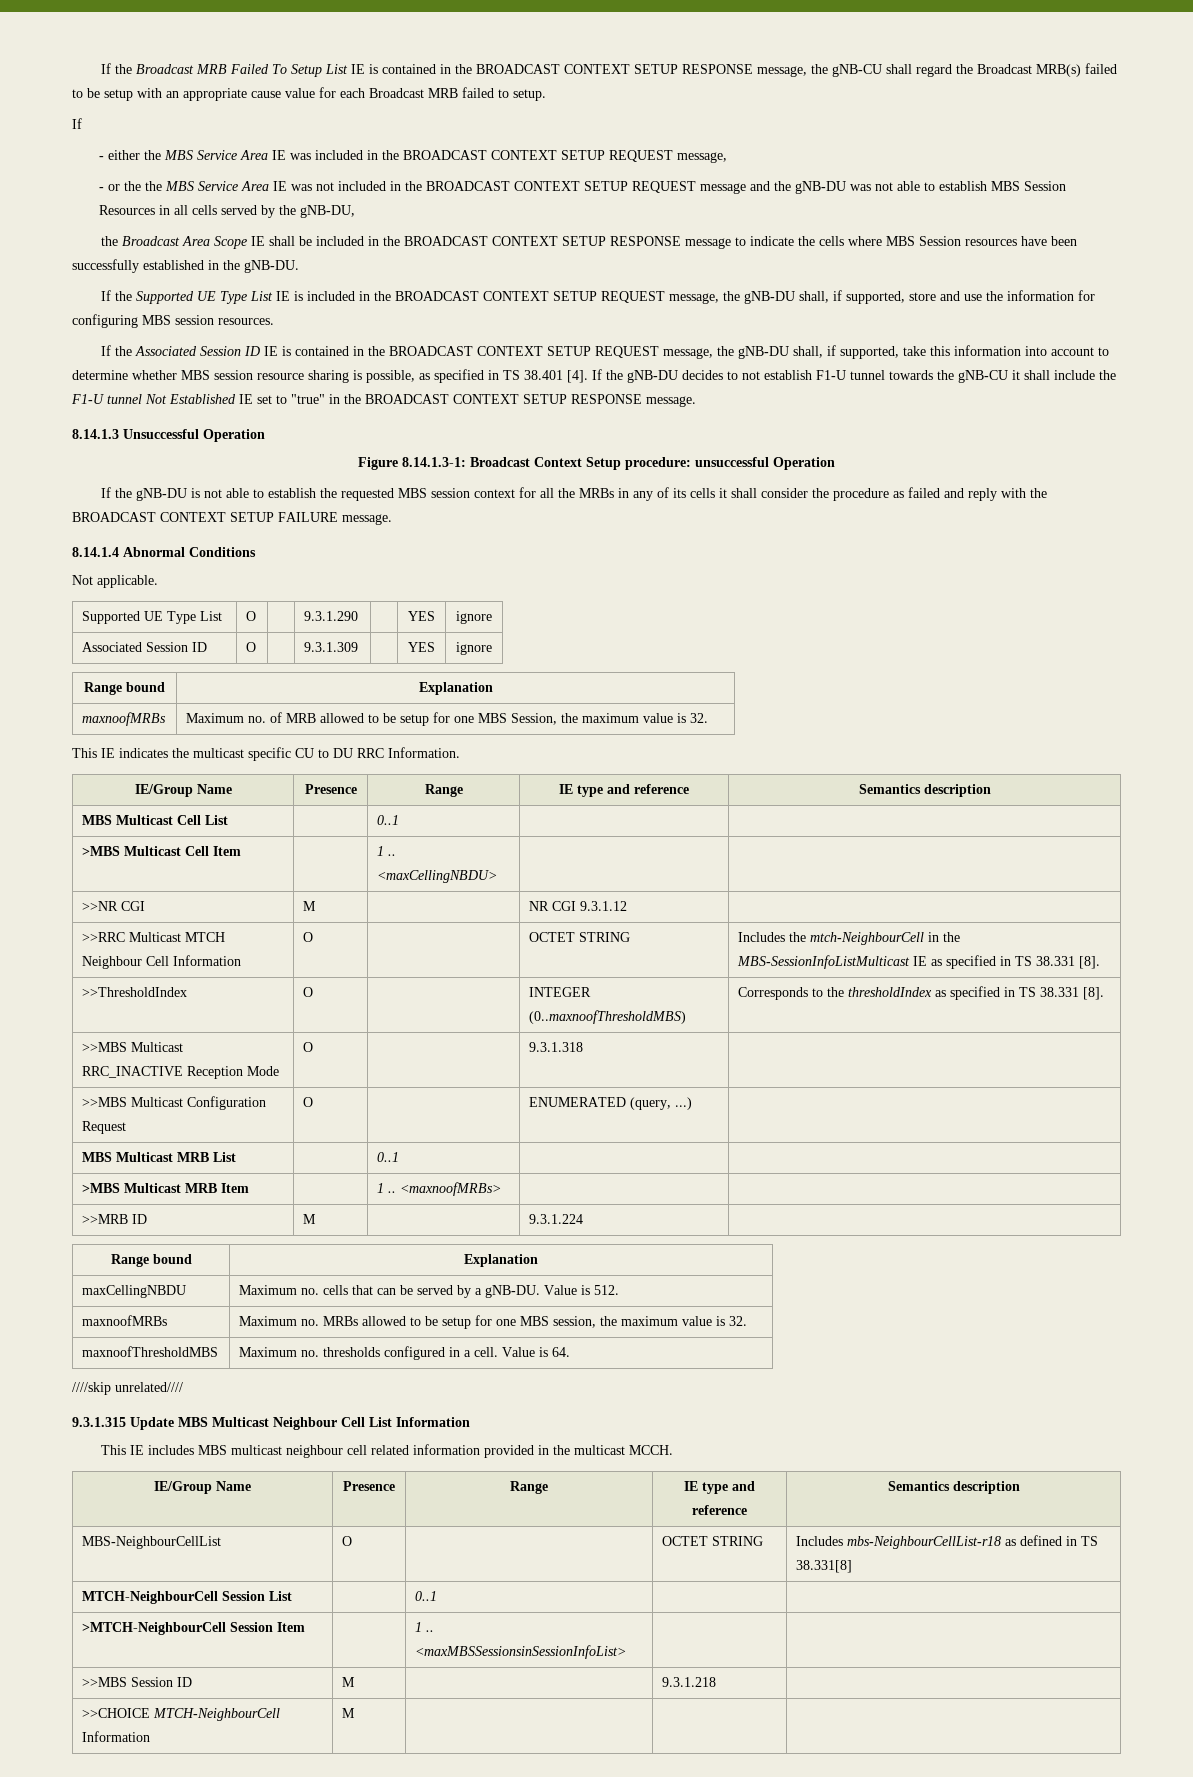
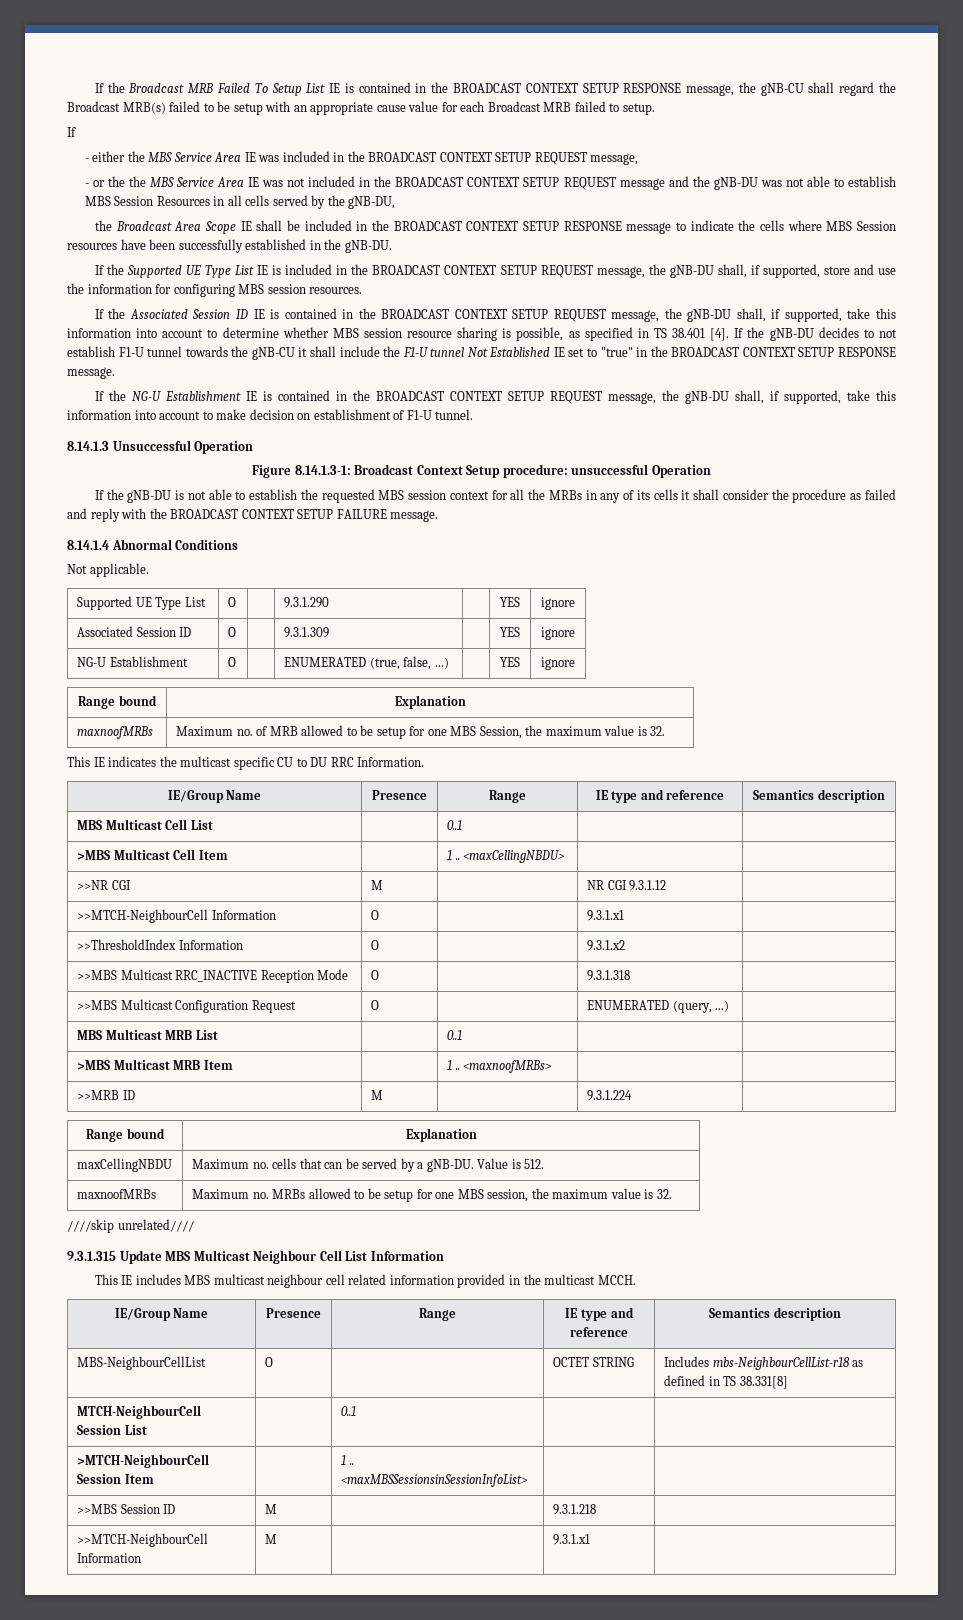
+ If the NG-U Establishment IE is contained in the BROADCAST CONTEXT SETUP REQUEST message, the gNB-DU shall, if supported, take this information into account to make decision on establishment of F1-U tunnel.
+ NG-U Establishment | O | | ENUMERATED (true, false, ...) | | YES | ignore
- >>RRC Multicast MTCH Neighbour Cell Information | O | | OCTET STRING | Includes the mtch-NeighbourCell in the MBS-SessionInfoListMulticast IE as specified in TS 38.331 [8].
+ >>MTCH-NeighbourCell Information | O | | 9.3.1.x1 |
- >>ThresholdIndex | O | | INTEGER (0..maxnoofThresholdMBS) | Corresponds to the thresholdIndex as specified in TS 38.331 [8].
+ >>ThresholdIndex Information | O | | 9.3.1.x2 |
- maxnoofThresholdMBS | Maximum no. thresholds configured in a cell. Value is 64.
- >>CHOICE MTCH-NeighbourCell Information | M | | |
+ >>MTCH-NeighbourCell Information | M | | 9.3.1.x1 |

